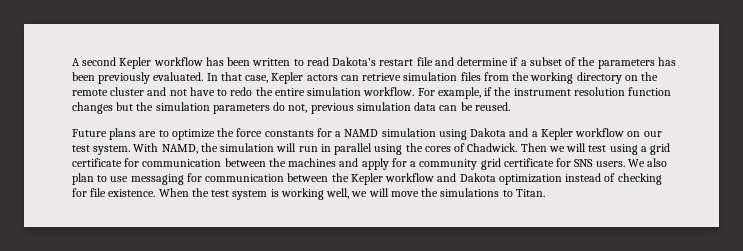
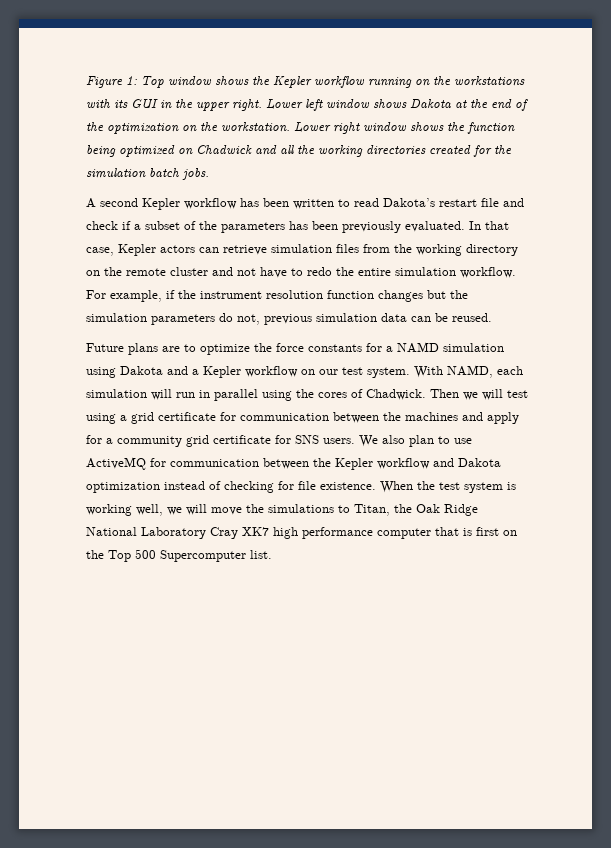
+ Figure 1: Top window shows the Kepler workflow running on the workstations with its GUI in the upper right. Lower left window shows Dakota at the end of the optimization on the workstation. Lower right window shows the function being optimized on Chadwick and all the working directories created for the simulation batch jobs.
- A second Kepler workflow has been written to read Dakota’s restart file and determine if a subset of the parameters has been previously evaluated.
+ A second Kepler workflow has been written to read Dakota’s restart file and check if a subset of the parameters has been previously evaluated.
- With NAMD, the simulation will run in parallel using the cores of Chadwick.
+ With NAMD, each simulation will run in parallel using the cores of Chadwick.
- We also plan to use messaging for communication between the Kepler workflow and Dakota optimization instead of checking for file existence.
+ We also plan to use ActiveMQ for communication between the Kepler workflow and Dakota optimization instead of checking for file existence.
- When the test system is working well, we will move the simulations to Titan.
+ When the test system is working well, we will move the simulations to Titan, the Oak Ridge National Laboratory Cray XK7 high performance computer that is first on the Top 500 Supercomputer list.

